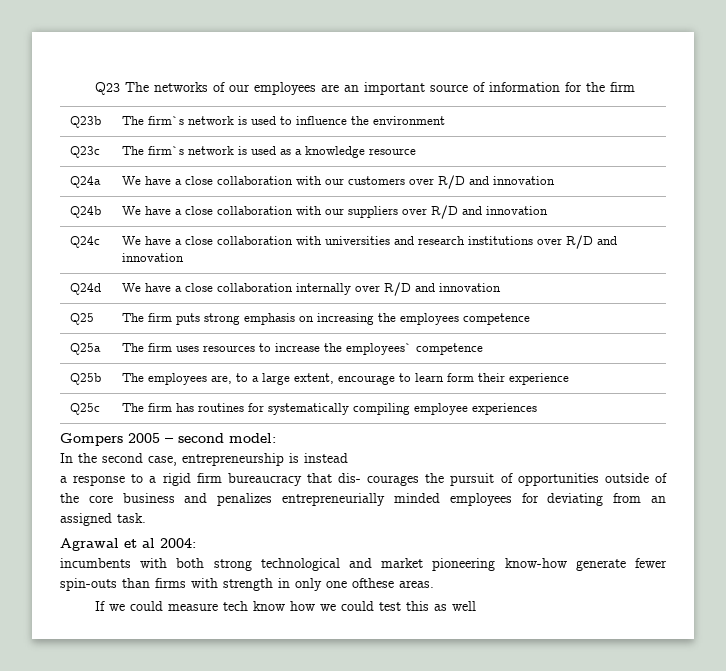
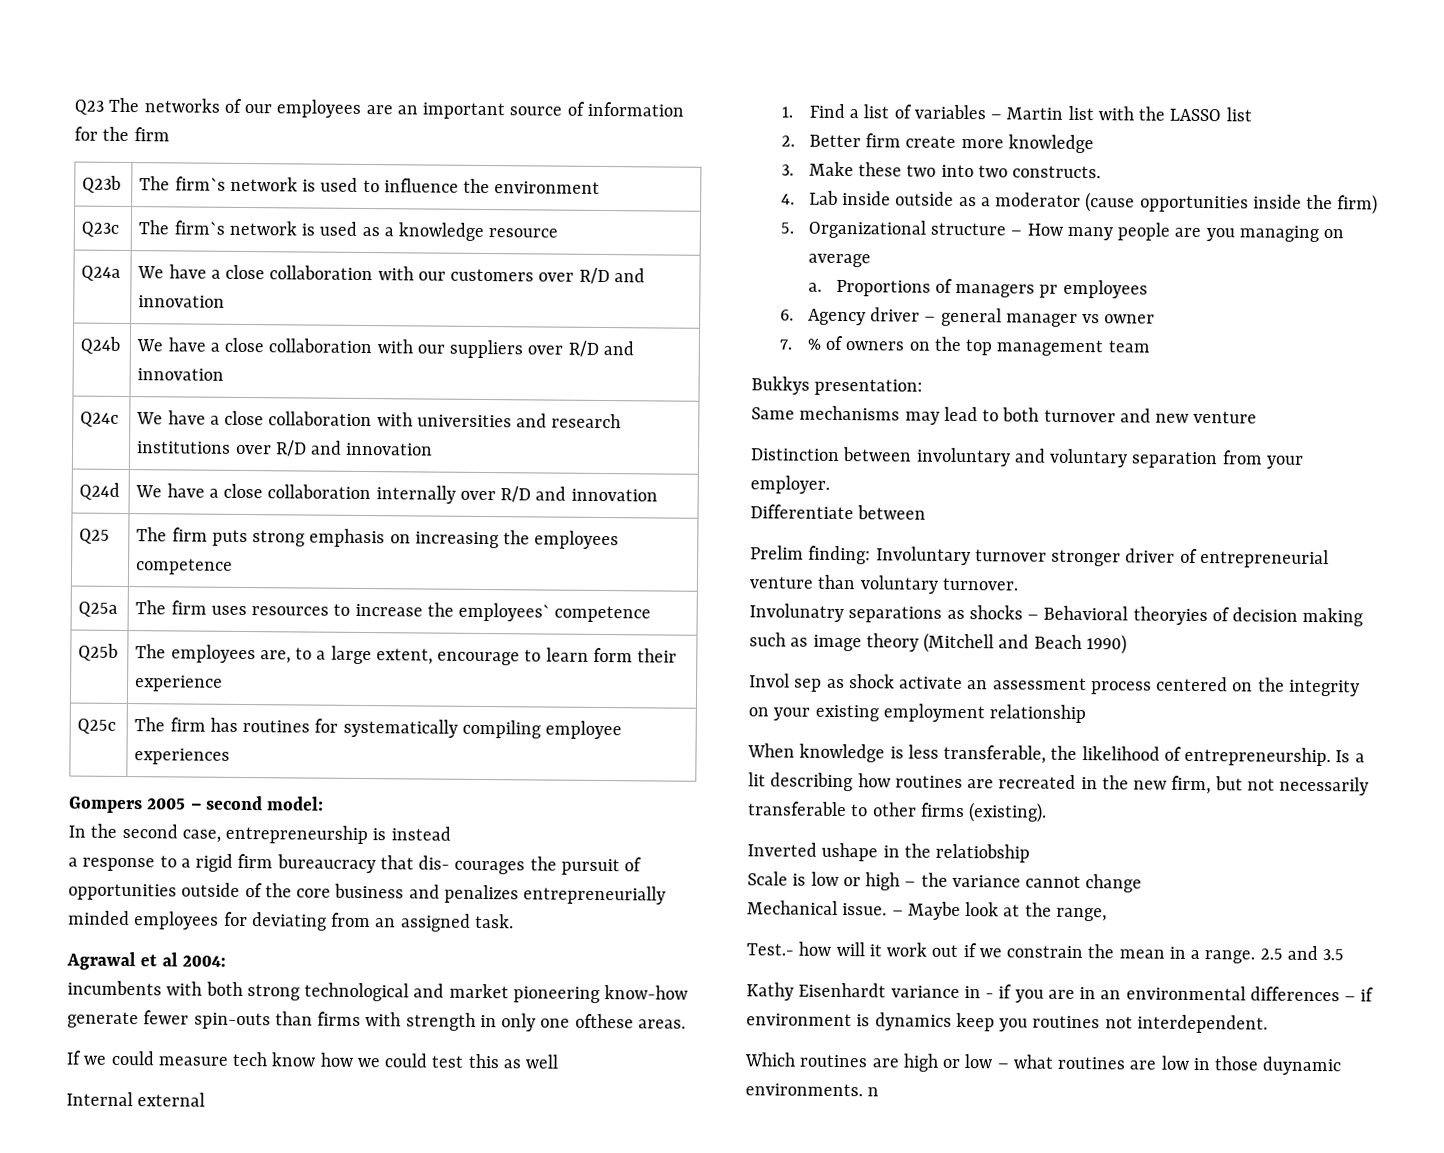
+ Internal external
+ 1. Find a list of variables – Martin list with the LASSO list
+ 2. Better firm create more knowledge
+ 3. Make these two into two constructs.
+ 4. Lab inside outside as a moderator (cause opportunities inside the firm)
+ 5. Organizational structure – How many people are you managing on average
+ a. Proportions of managers pr employees
+ 6. Agency driver – general manager vs owner
+ 7. % of owners on the top management team
+ Bukkys presentation:
+ Same mechanisms may lead to both turnover and new venture
+ Distinction between involuntary and voluntary separation from your employer.
+ Differentiate between
+ Prelim finding: Involuntary turnover stronger driver of entrepreneurial venture than voluntary turnover.
+ Involunatry separations as shocks – Behavioral theoryies of decision making such as image theory (Mitchell and Beach 1990)
+ Invol sep as shock activate an assessment process centered on the integrity on your existing employment relationship
+ When knowledge is less transferable, the likelihood of entrepreneurship. Is a lit describing how routines are recreated in the new firm, but not necessarily transferable to other firms (existing).
+ Inverted ushape in the relatiobship
+ Scale is low or high – the variance cannot change
+ Mechanical issue. – Maybe look at the range,
+ Test.- how will it work out if we constrain the mean in a range. 2.5 and 3.5
+ Kathy Eisenhardt variance in - if you are in an environmental differences – if environment is dynamics keep you routines not interdependent.
+ Which routines are high or low – what routines are low in those duynamic environments. n

